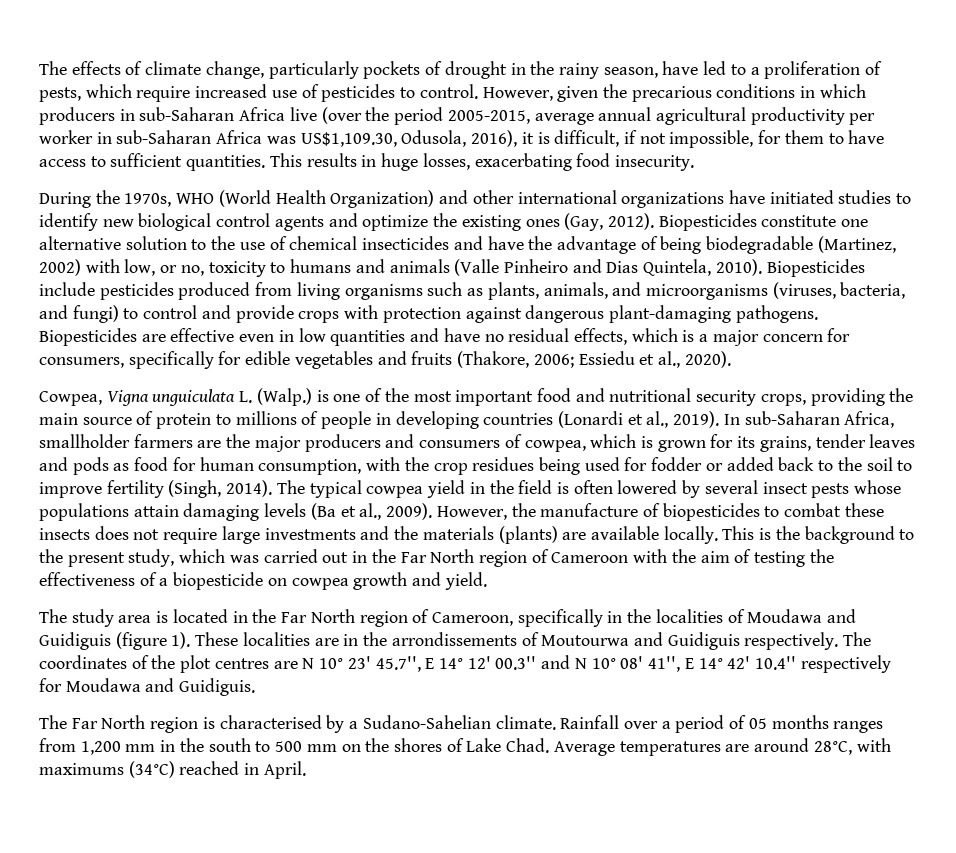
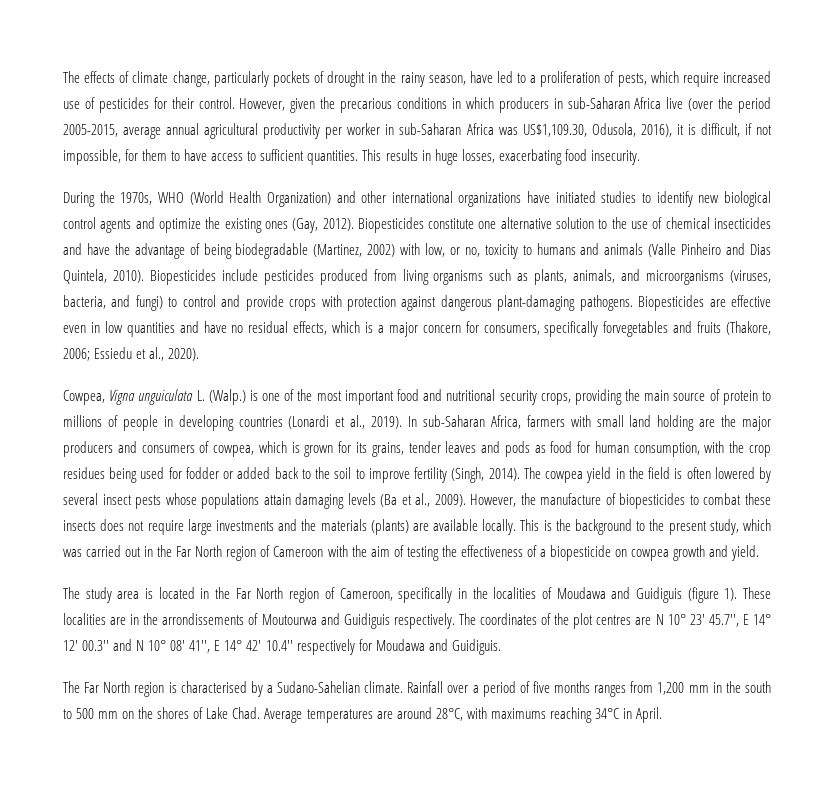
- The effects of climate change, particularly pockets of drought in the rainy season, have led to a proliferation of pests, which require increased use of pesticides to control.
+ The effects of climate change, particularly pockets of drought in the rainy season, have led to a proliferation of pests, which require increased use of pesticides for their control.
- Biopesticides are effective even in low quantities and have no residual effects, which is a major concern for consumers, specifically for edible vegetables and fruits (Thakore, 2006; Essiedu et al., 2020).
+ Biopesticides are effective even in low quantities and have no residual effects, which is a major concern for consumers, specifically forvegetables and fruits (Thakore, 2006; Essiedu et al., 2020).
- In sub-Saharan Africa, smallholder farmers are the major producers and consumers of cowpea, which is grown for its grains, tender leaves and pods as food for human consumption, with the crop residues being used for fodder or added back to the soil to improve fertility (Singh, 2014).
+ In sub-Saharan Africa, farmers with small land holding are the major producers and consumers of cowpea, which is grown for its grains, tender leaves and pods as food for human consumption, with the crop residues being used for fodder or added back to the soil to improve fertility (Singh, 2014).
- The typical cowpea yield in the field is often lowered by several insect pests whose populations attain damaging levels (Ba et al., 2009).
+ The cowpea yield in the field is often lowered by several insect pests whose populations attain damaging levels (Ba et al., 2009).
- Rainfall over a period of 05 months ranges from 1,200 mm in the south to 500 mm on the shores of Lake Chad.
+ Rainfall over a period of five months ranges from 1,200 mm in the south to 500 mm on the shores of Lake Chad.
- Average temperatures are around 28°C, with maximums (34°C) reached in April.
+ Average temperatures are around 28°C, with maximums reaching 34°C in April.

